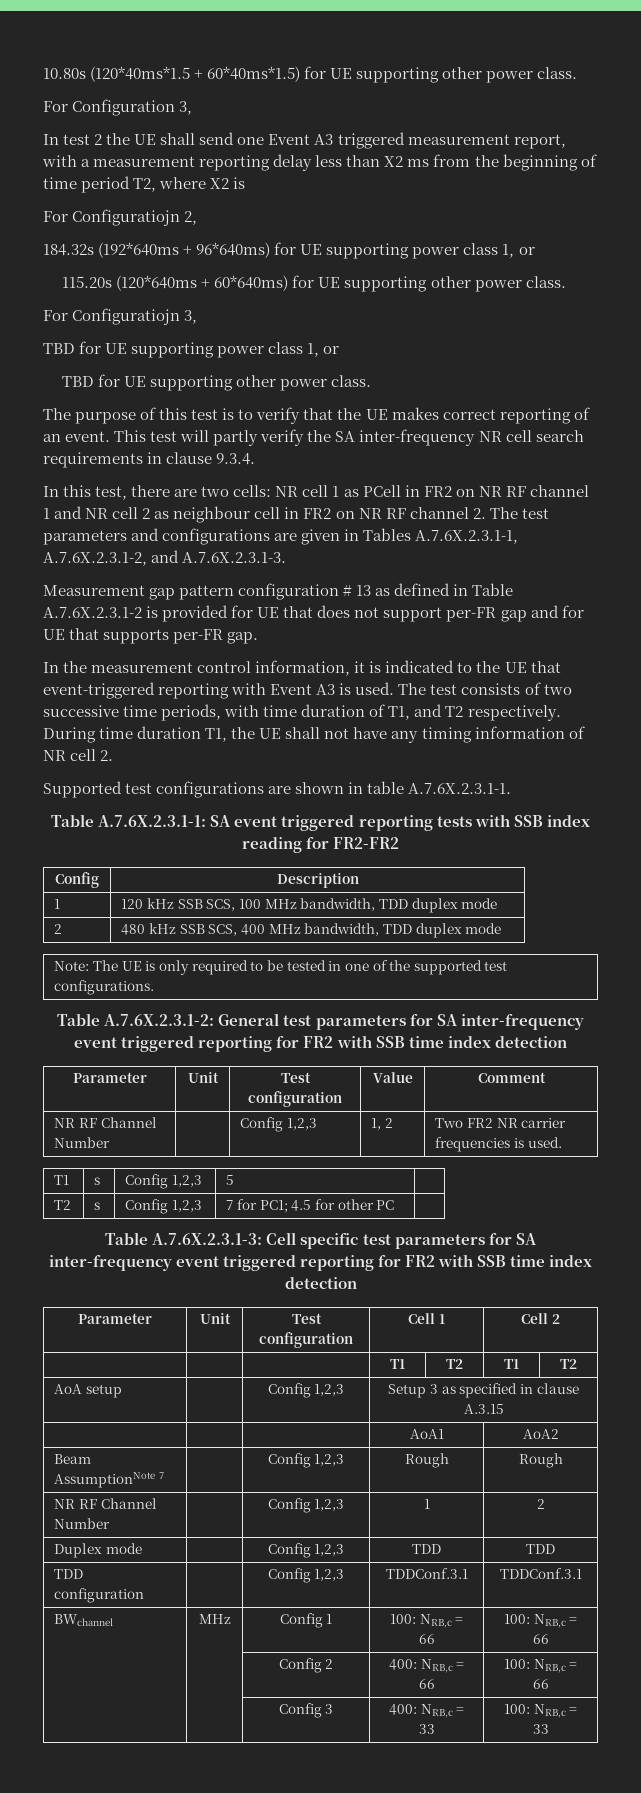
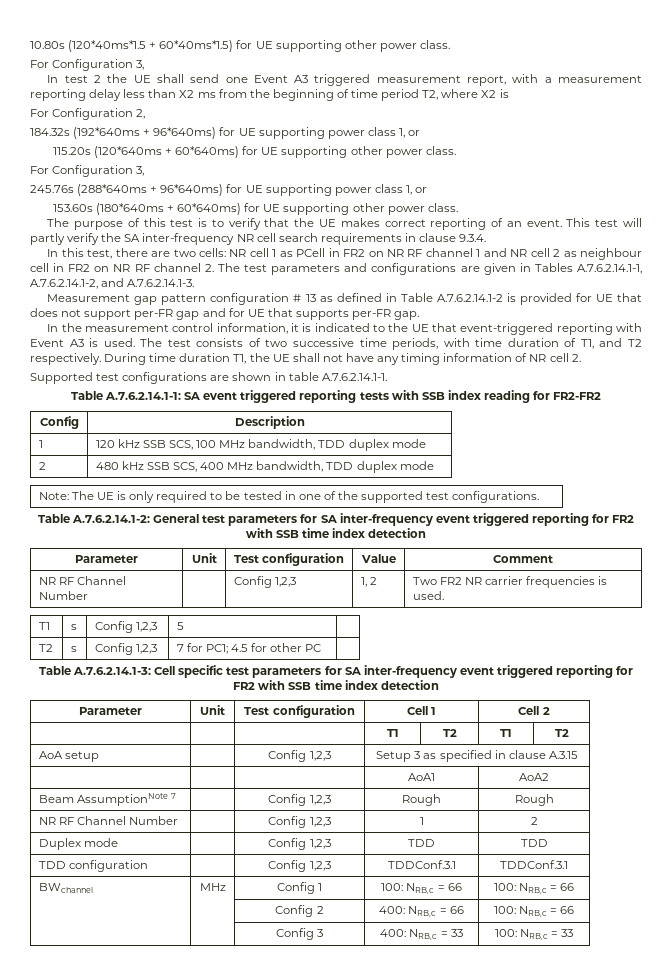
- For Configuratiojn 2,
+ For Configuration 2,
  115.20s (120*640ms + 60*640ms) for UE supporting other power class.
- For Configuratiojn 3,
- TBD for UE supporting power class 1, or
- TBD for UE supporting other power class.
+ For Configuration 3,
+ 245.76s (288*640ms + 96*640ms) for UE supporting power class 1, or
+ 153.60s (180*640ms + 60*640ms) for UE supporting other power class.
- In this test, there are two cells: NR cell 1 as PCell in FR2 on NR RF channel 1 and NR cell 2 as neighbour cell in FR2 on NR RF channel 2. The test parameters and configurations are given in Tables A.7.6X.2.3.1-1, A.7.6X.2.3.1-2, and A.7.6X.2.3.1-3.
+ In this test, there are two cells: NR cell 1 as PCell in FR2 on NR RF channel 1 and NR cell 2 as neighbour cell in FR2 on NR RF channel 2. The test parameters and configurations are given in Tables A.7.6.2.14.1-1, A.7.6.2.14.1-2, and A.7.6.2.14.1-3.
- Measurement gap pattern configuration # 13 as defined in Table A.7.6X.2.3.1-2 is provided for UE that does not support per-FR gap and for UE that supports per-FR gap.
+ Measurement gap pattern configuration # 13 as defined in Table A.7.6.2.14.1-2 is provided for UE that does not support per-FR gap and for UE that supports per-FR gap.
- Supported test configurations are shown in table A.7.6X.2.3.1-1.
- Table A.7.6X.2.3.1-1: SA event triggered reporting tests with SSB index reading for FR2-FR2
+ Supported test configurations are shown in table A.7.6.2.14.1-1.
+ Table A.7.6.2.14.1-1: SA event triggered reporting tests with SSB index reading for FR2-FR2
- Table A.7.6X.2.3.1-2: General test parameters for SA inter-frequency event triggered reporting for FR2 with SSB time index detection
+ Table A.7.6.2.14.1-2: General test parameters for SA inter-frequency event triggered reporting for FR2 with SSB time index detection
- Table A.7.6X.2.3.1-3: Cell specific test parameters for SA inter-frequency event triggered reporting for FR2 with SSB time index detection
+ Table A.7.6.2.14.1-3: Cell specific test parameters for SA inter-frequency event triggered reporting for FR2 with SSB time index detection

